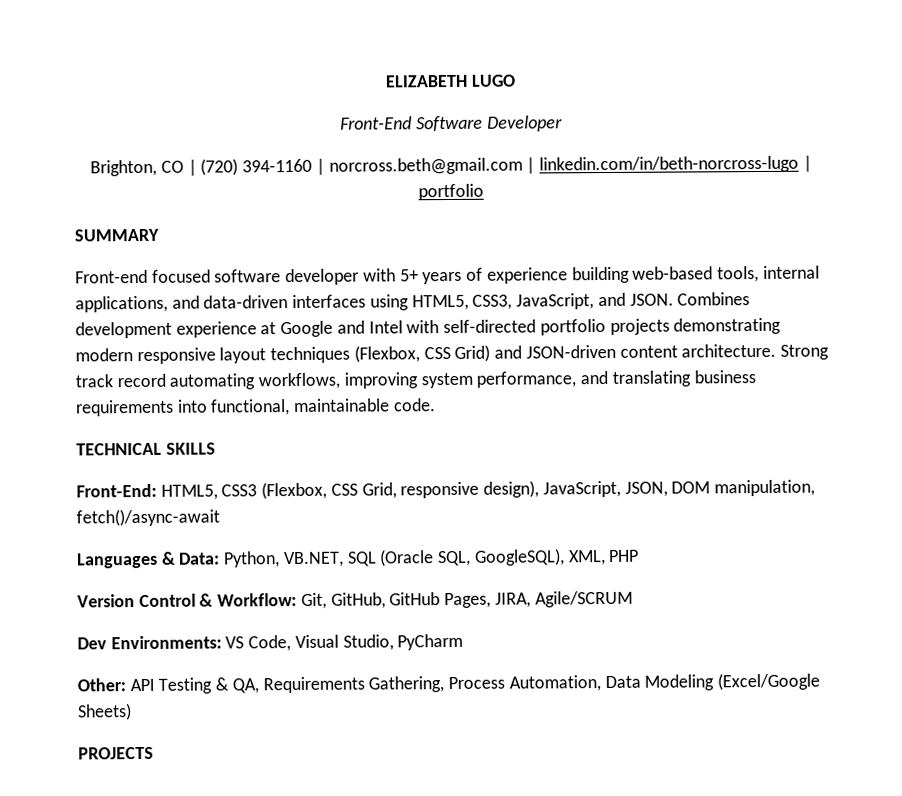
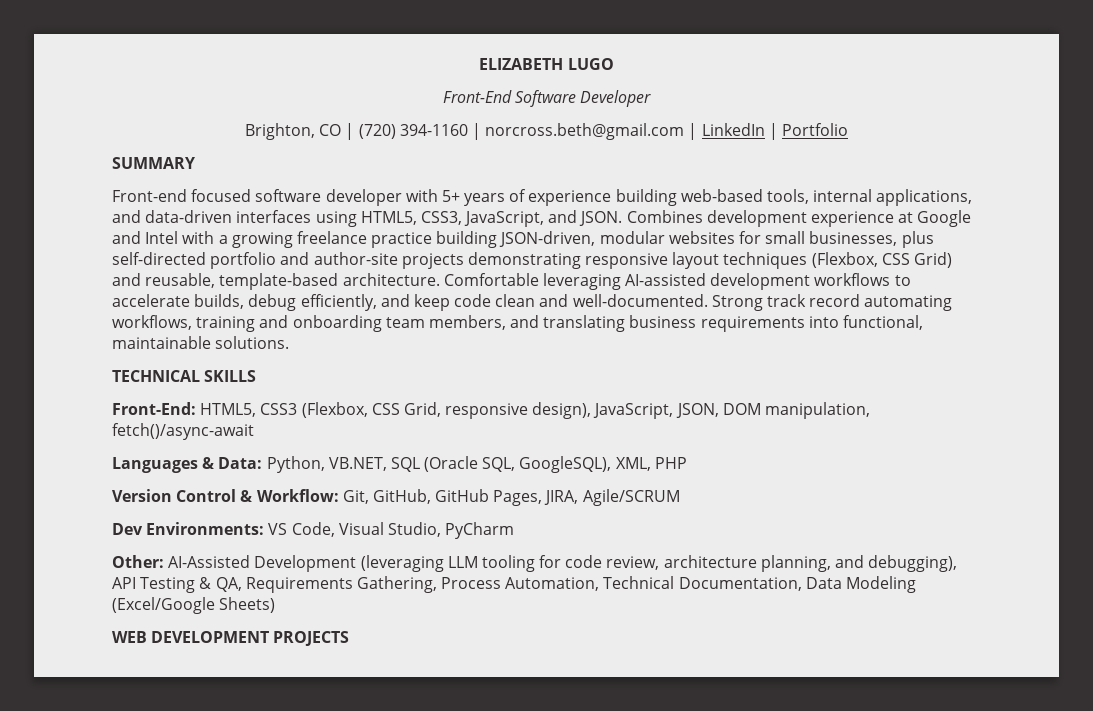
- Brighton, CO | (720) 394-1160 | norcross.beth@gmail.com | linkedin.com/in/beth-norcross-lugo | portfolio
+ Brighton, CO | (720) 394-1160 | norcross.beth@gmail.com | LinkedIn | Portfolio
- Combines development experience at Google and Intel with self-directed portfolio projects demonstrating modern responsive layout techniques (Flexbox, CSS Grid) and JSON-driven content architecture.
+ Combines development experience at Google and Intel with a growing freelance practice building JSON-driven, modular websites for small businesses, plus self-directed portfolio and author-site projects demonstrating responsive layout techniques (Flexbox, CSS Grid) and reusable, template-based architecture. Comfortable leveraging AI-assisted development workflows to accelerate builds, debug efficiently, and keep code clean and well-documented.
- Strong track record automating workflows, improving system performance, and translating business requirements into functional, maintainable code.
+ Strong track record automating workflows, training and onboarding team members, and translating business requirements into functional, maintainable solutions.
- Other: API Testing & QA, Requirements Gathering, Process Automation, Data Modeling (Excel/Google Sheets)
+ Other: AI-Assisted Development (leveraging LLM tooling for code review, architecture planning, and debugging), API Testing & QA, Requirements Gathering, Process Automation, Technical Documentation, Data Modeling (Excel/Google Sheets)
- PROJECTS
+ WEB DEVELOPMENT PROJECTS

